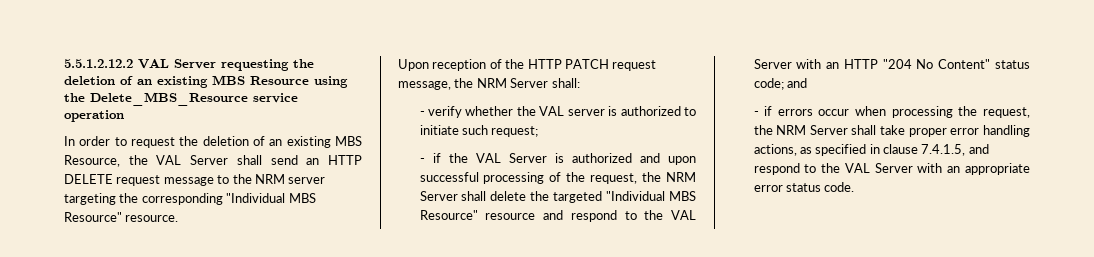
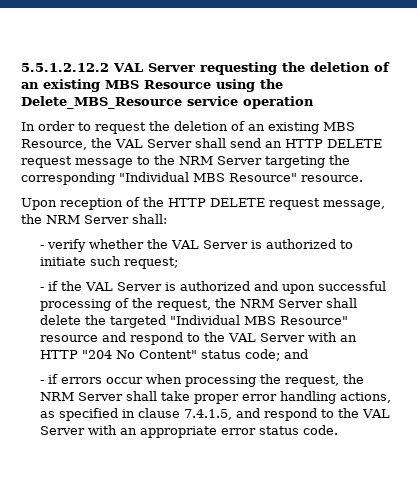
- In order to request the deletion of an existing MBS Resource, the VAL Server shall send an HTTP DELETE request message to the NRM server targeting the corresponding "Individual MBS Resource" resource.
+ In order to request the deletion of an existing MBS Resource, the VAL Server shall send an HTTP DELETE request message to the NRM Server targeting the corresponding "Individual MBS Resource" resource.
- Upon reception of the HTTP PATCH request message, the NRM Server shall:
+ Upon reception of the HTTP DELETE request message, the NRM Server shall:
- - verify whether the VAL server is authorized to initiate such request;
+ - verify whether the VAL Server is authorized to initiate such request;

